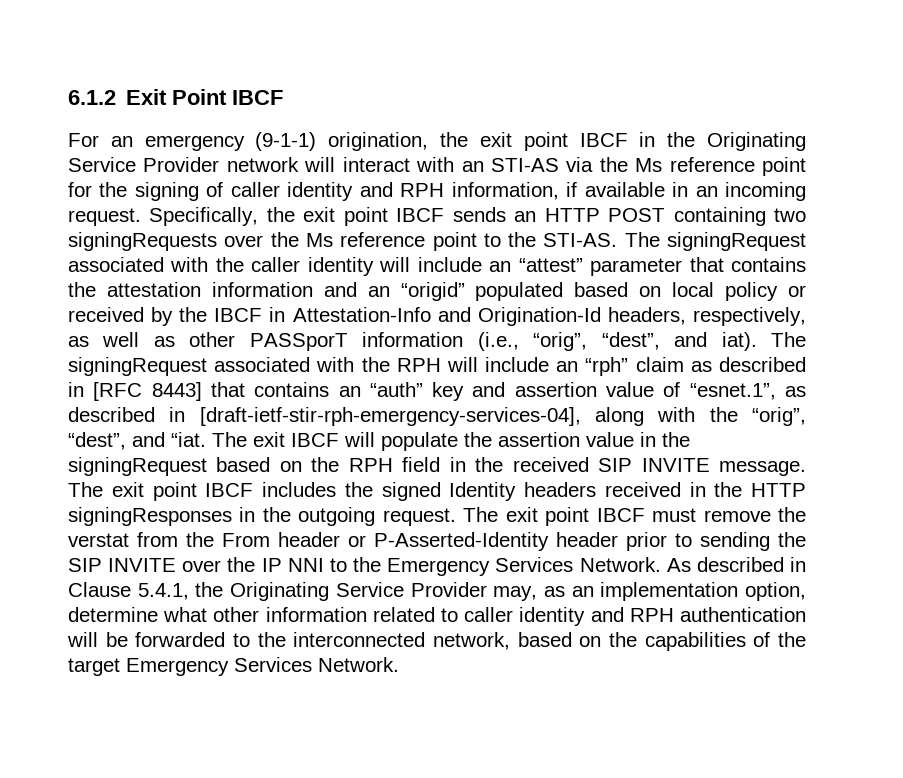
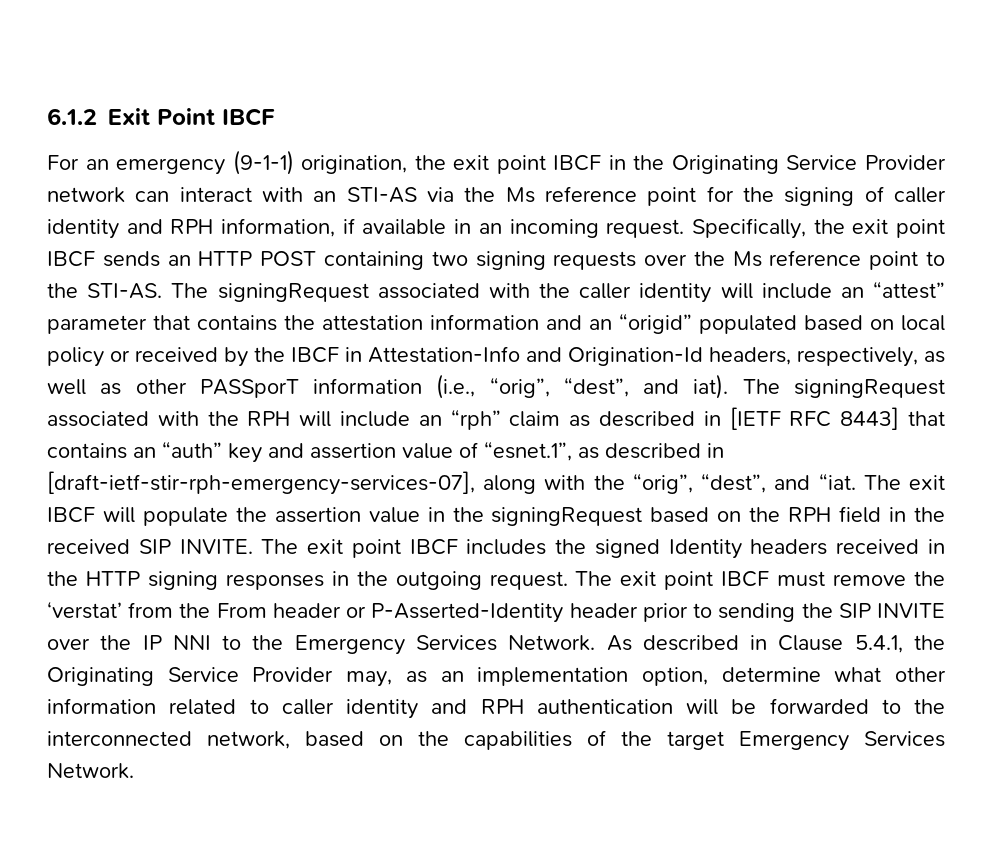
- For an emergency (9-1-1) origination, the exit point IBCF in the Originating Service Provider network will interact with an STI-AS via the Ms reference point for the signing of caller identity and RPH information, if available in an incoming request.
+ For an emergency (9-1-1) origination, the exit point IBCF in the Originating Service Provider network can interact with an STI-AS via the Ms reference point for the signing of caller identity and RPH information, if available in an incoming request.
- Specifically, the exit point IBCF sends an HTTP POST containing two signingRequests over the Ms reference point to the STI-AS.
+ Specifically, the exit point IBCF sends an HTTP POST containing two signing requests over the Ms reference point to the STI-AS.
- The signingRequest associated with the RPH will include an “rph” claim as described in [RFC 8443] that contains an “auth” key and assertion value of “esnet.1”, as described in [draft-ietf-stir-rph-emergency-services-04], along with the “orig”, “dest”, and “iat.
+ The signingRequest associated with the RPH will include an “rph” claim as described in [IETF RFC 8443] that contains an “auth” key and assertion value of “esnet.1”, as described in [draft-ietf-stir-rph-emergency-services-07], along with the “orig”, “dest”, and “iat.
- The exit IBCF will populate the assertion value in the signingRequest based on the RPH field in the received SIP INVITE message.
+ The exit IBCF will populate the assertion value in the signingRequest based on the RPH field in the received SIP INVITE.
- The exit point IBCF includes the signed Identity headers received in the HTTP signingResponses in the outgoing request.
+ The exit point IBCF includes the signed Identity headers received in the HTTP signing responses in the outgoing request.
- The exit point IBCF must remove the verstat from the From header or P-Asserted-Identity header prior to sending the SIP INVITE over the IP NNI to the Emergency Services Network.
+ The exit point IBCF must remove the ‘verstat’ from the From header or P-Asserted-Identity header prior to sending the SIP INVITE over the IP NNI to the Emergency Services Network.

